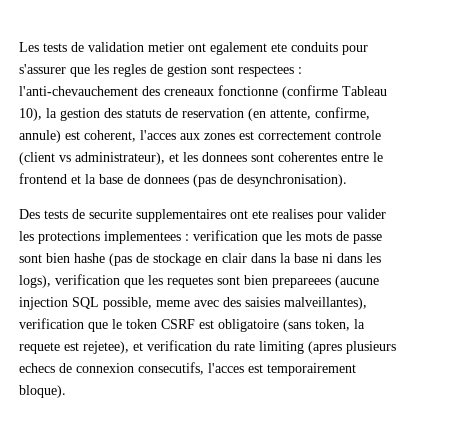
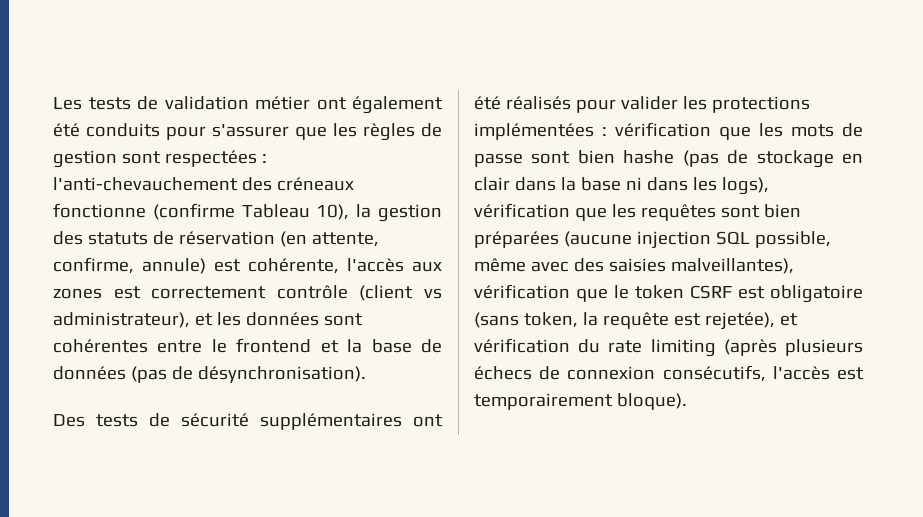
- Les tests de validation metier ont egalement ete conduits pour s'assurer que les regles de gestion sont respectees : l'anti-chevauchement des creneaux fonctionne (confirme Tableau 10), la gestion des statuts de reservation (en attente, confirme, annule) est coherent, l'acces aux zones est correctement controle (client vs administrateur), et les donnees sont coherentes entre le frontend et la base de donnees (pas de desynchronisation).
+ Les tests de validation métier ont également été conduits pour s'assurer que les règles de gestion sont respectées : l'anti-chevauchement des créneaux fonctionne (confirme Tableau 10), la gestion des statuts de réservation (en attente, confirme, annule) est cohérente, l'accès aux zones est correctement contrôle (client vs administrateur), et les données sont cohérentes entre le frontend et la base de données (pas de désynchronisation).
- Des tests de securite supplementaires ont ete realises pour valider les protections implementees : verification que les mots de passe sont bien hashe (pas de stockage en clair dans la base ni dans les logs), verification que les requetes sont bien prepareees (aucune injection SQL possible, meme avec des saisies malveillantes), verification que le token CSRF est obligatoire (sans token, la requete est rejetee), et verification du rate limiting (apres plusieurs echecs de connexion consecutifs, l'acces est temporairement bloque).
+ Des tests de sécurité supplémentaires ont été réalisés pour valider les protections implémentées : vérification que les mots de passe sont bien hashe (pas de stockage en clair dans la base ni dans les logs), vérification que les requêtes sont bien préparées (aucune injection SQL possible, même avec des saisies malveillantes), vérification que le token CSRF est obligatoire (sans token, la requête est rejetée), et vérification du rate limiting (après plusieurs échecs de connexion consécutifs, l'accès est temporairement bloque).

